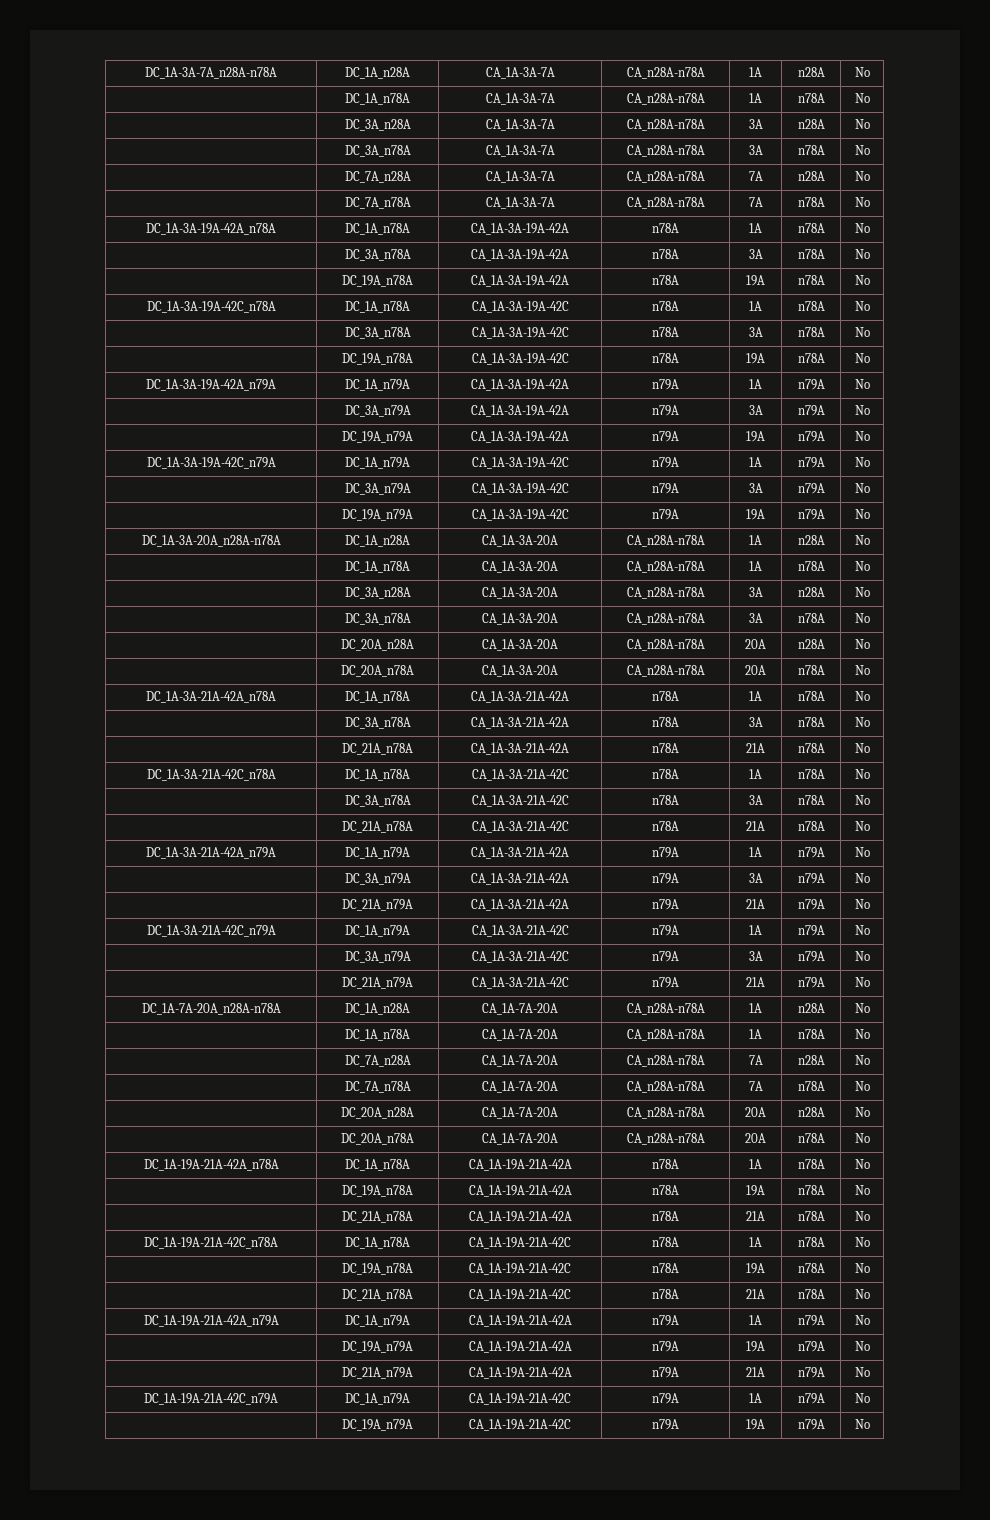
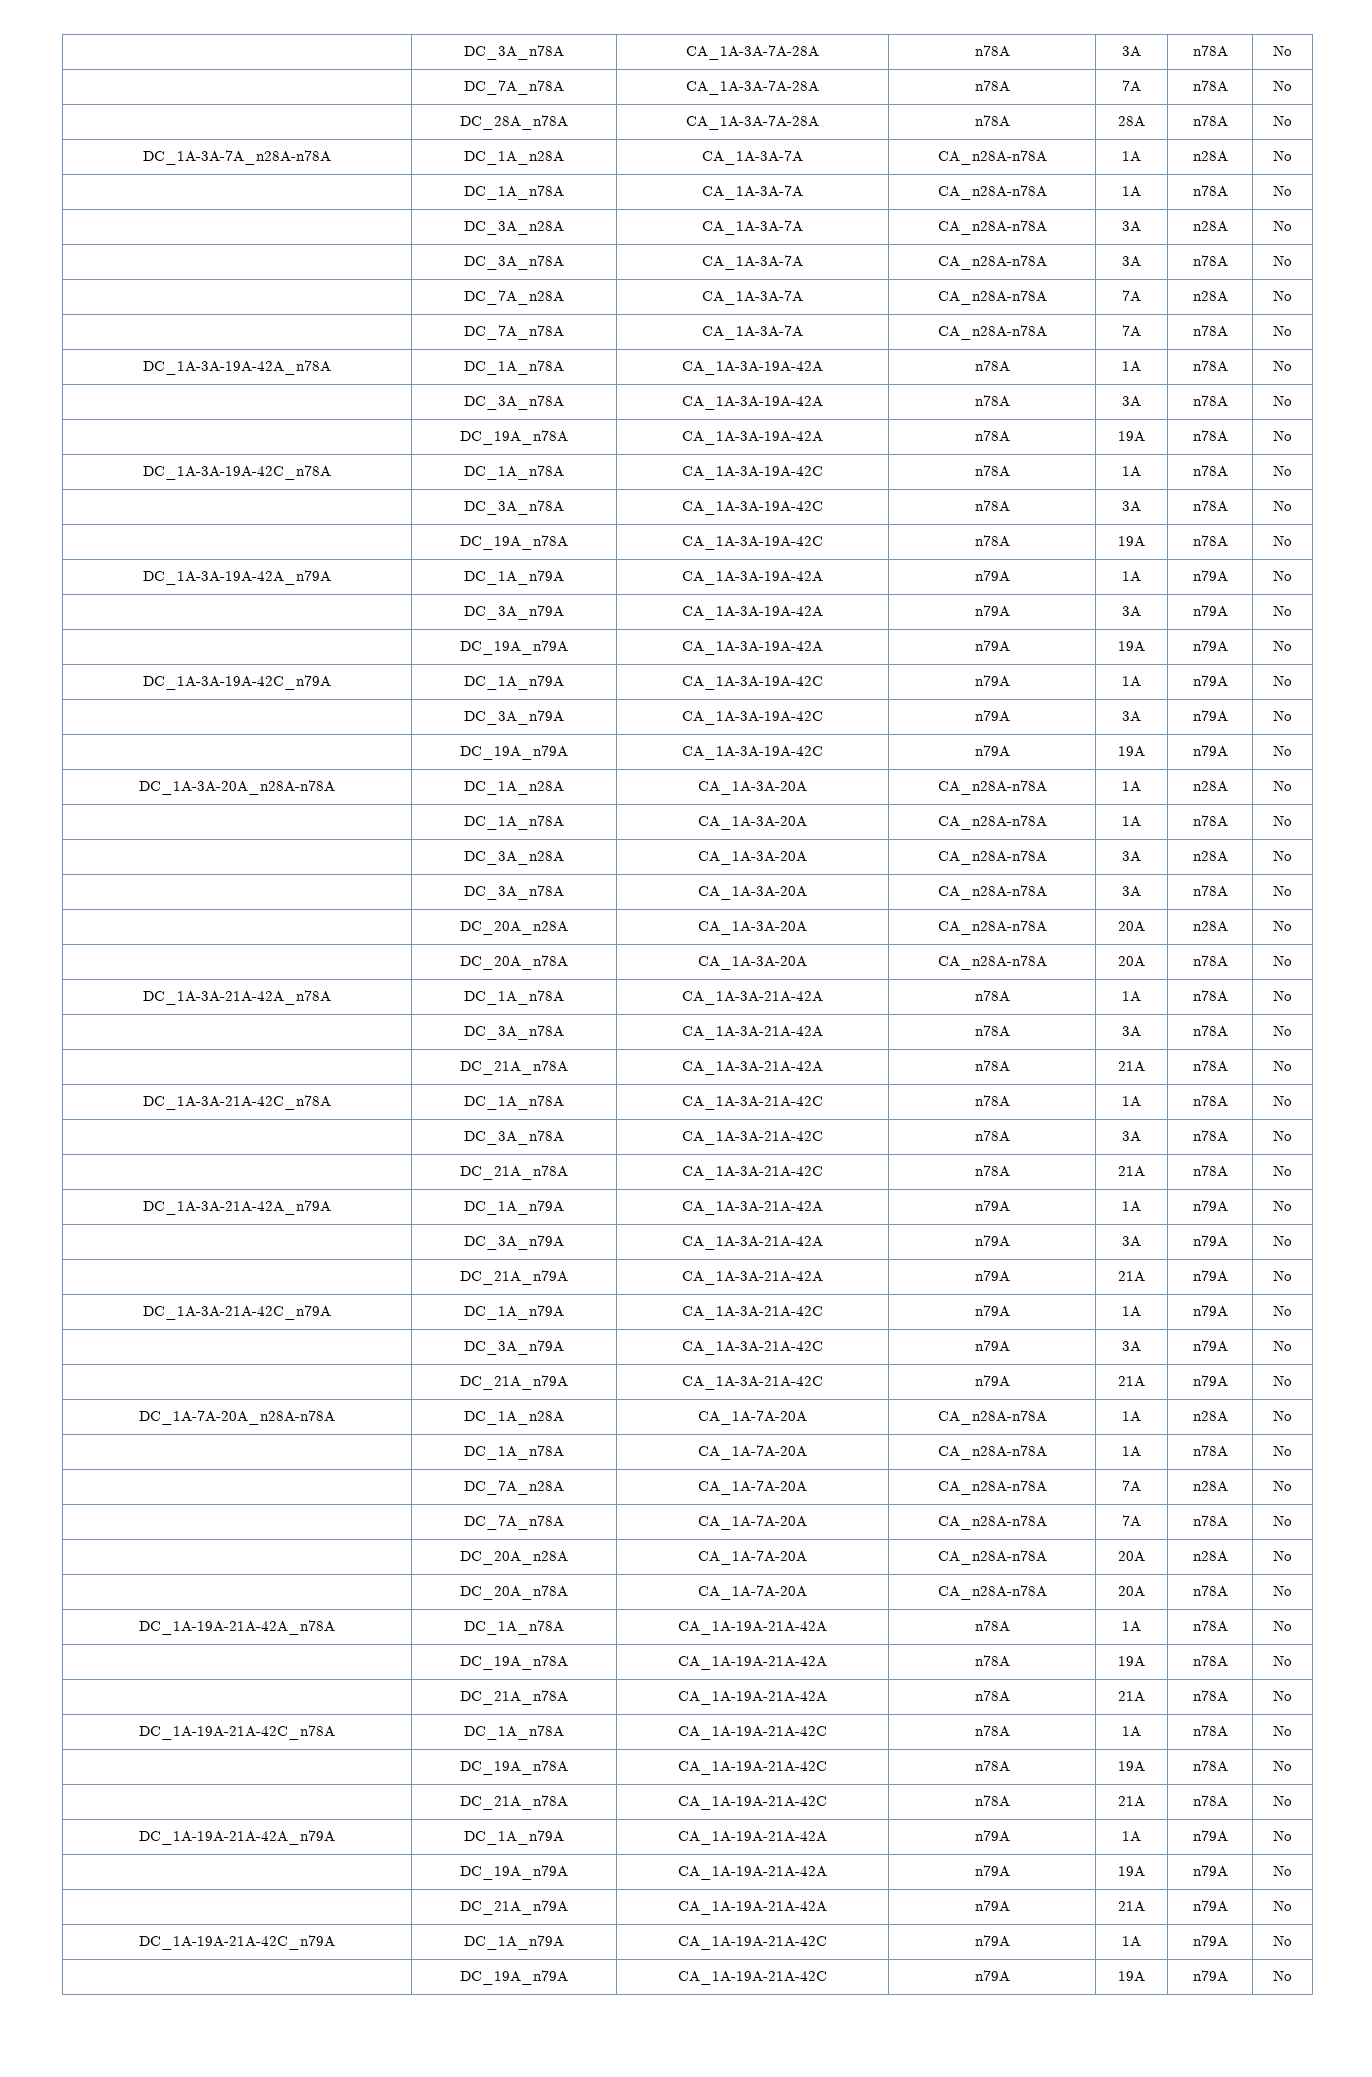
+ | DC_3A_n78A | CA_1A-3A-7A-28A | n78A | 3A | n78A | No
+ | DC_7A_n78A | CA_1A-3A-7A-28A | n78A | 7A | n78A | No
+ | DC_28A_n78A | CA_1A-3A-7A-28A | n78A | 28A | n78A | No

